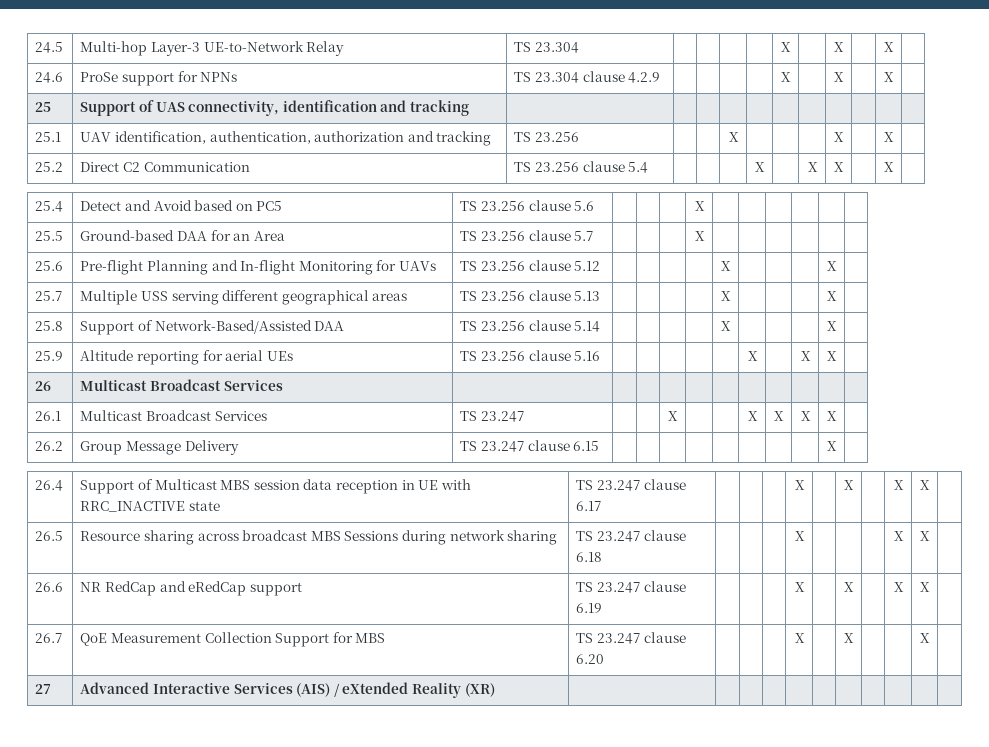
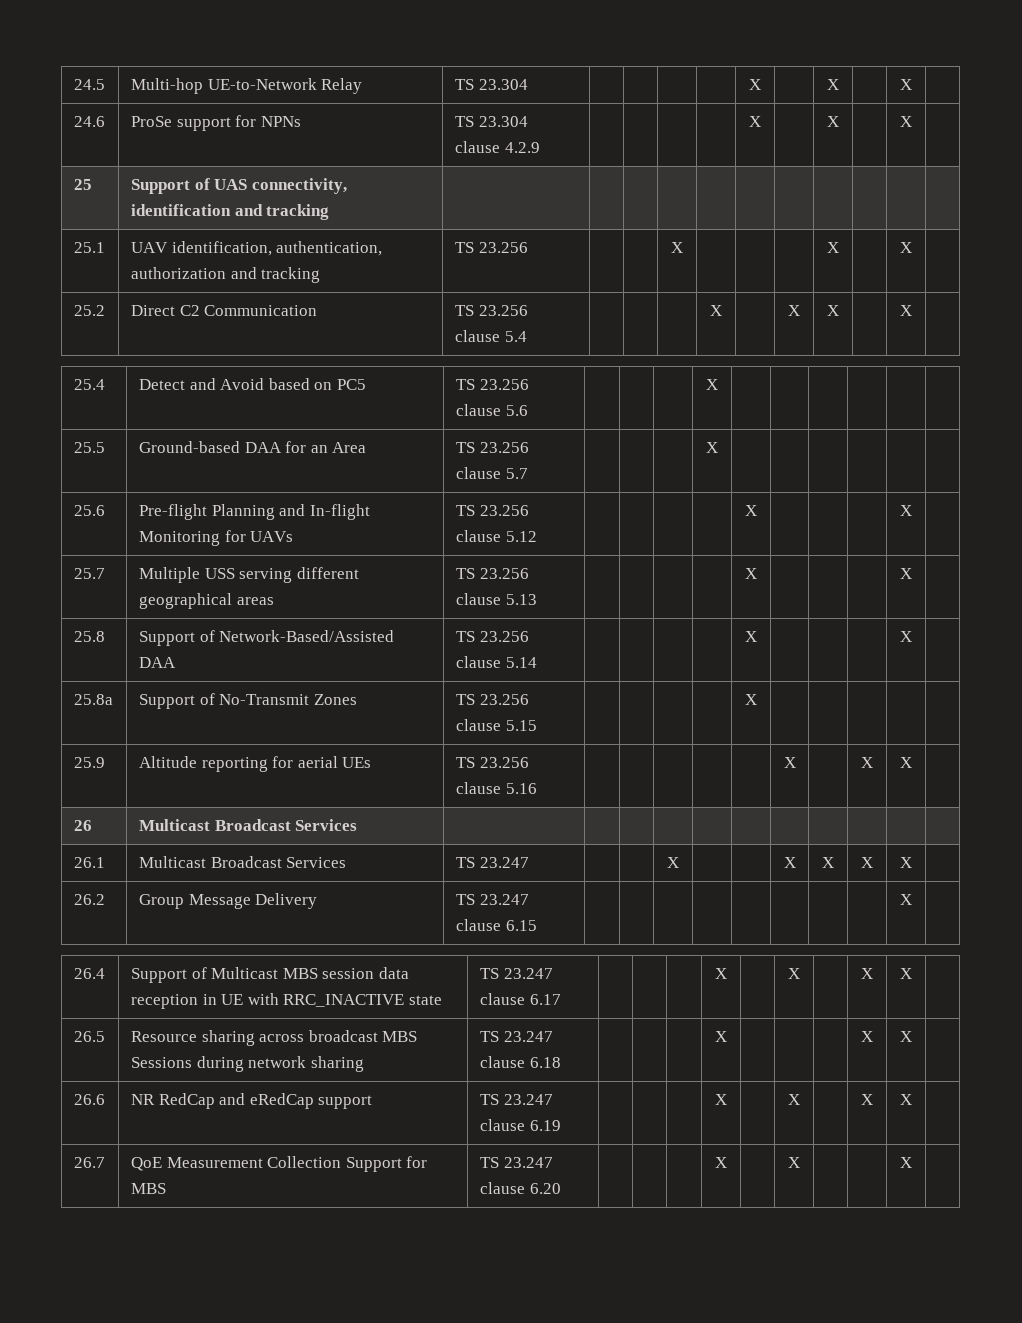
- 24.5 | Multi-hop Layer-3 UE-to-Network Relay | TS 23.304 | | | | | X | | X | | X |
+ 24.5 | Multi-hop UE-to-Network Relay | TS 23.304 | | | | | X | | X | | X |
+ 25.8a | Support of No-Transmit Zones | TS 23.256 clause 5.15 | | | | | X | | | | |
- 27 | Advanced Interactive Services (AIS) / eXtended Reality (XR) | | | | | | | | | | |

